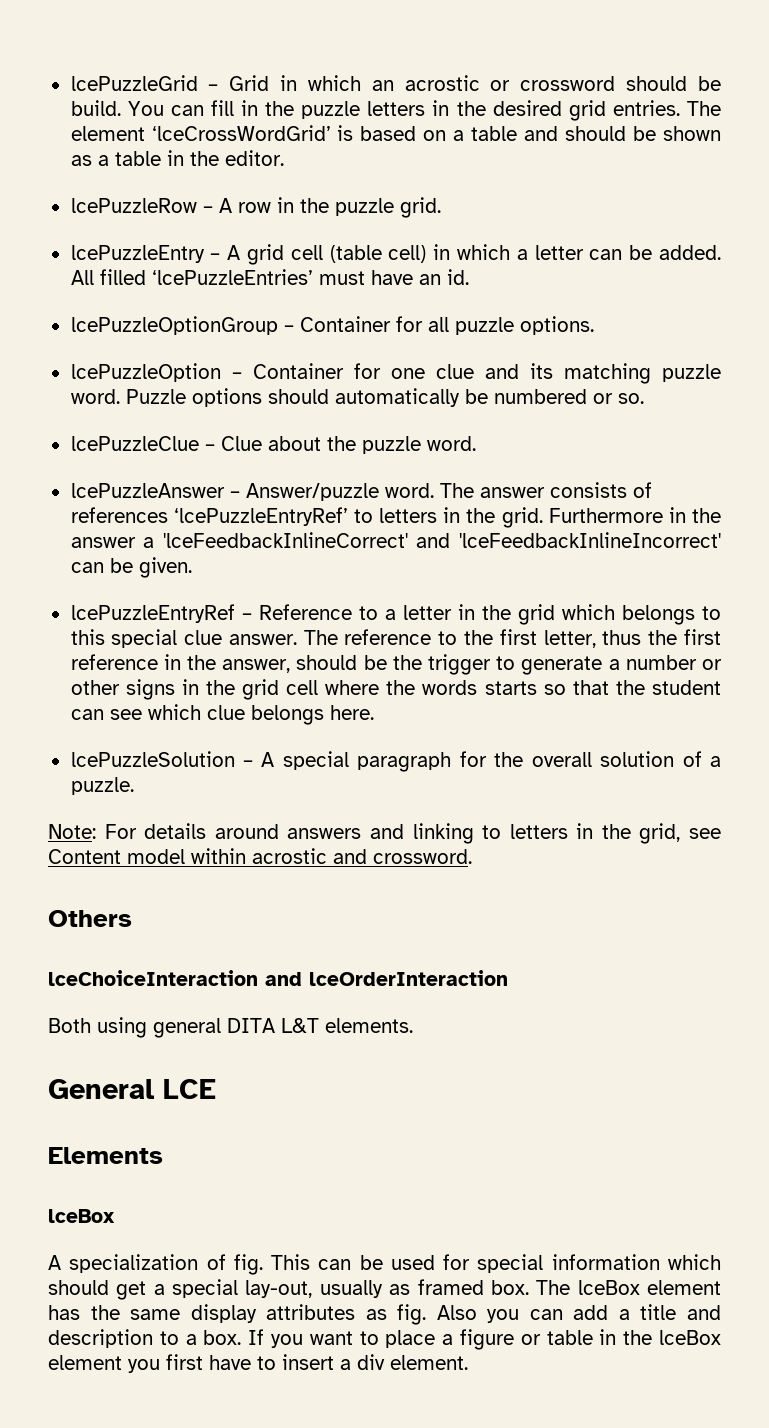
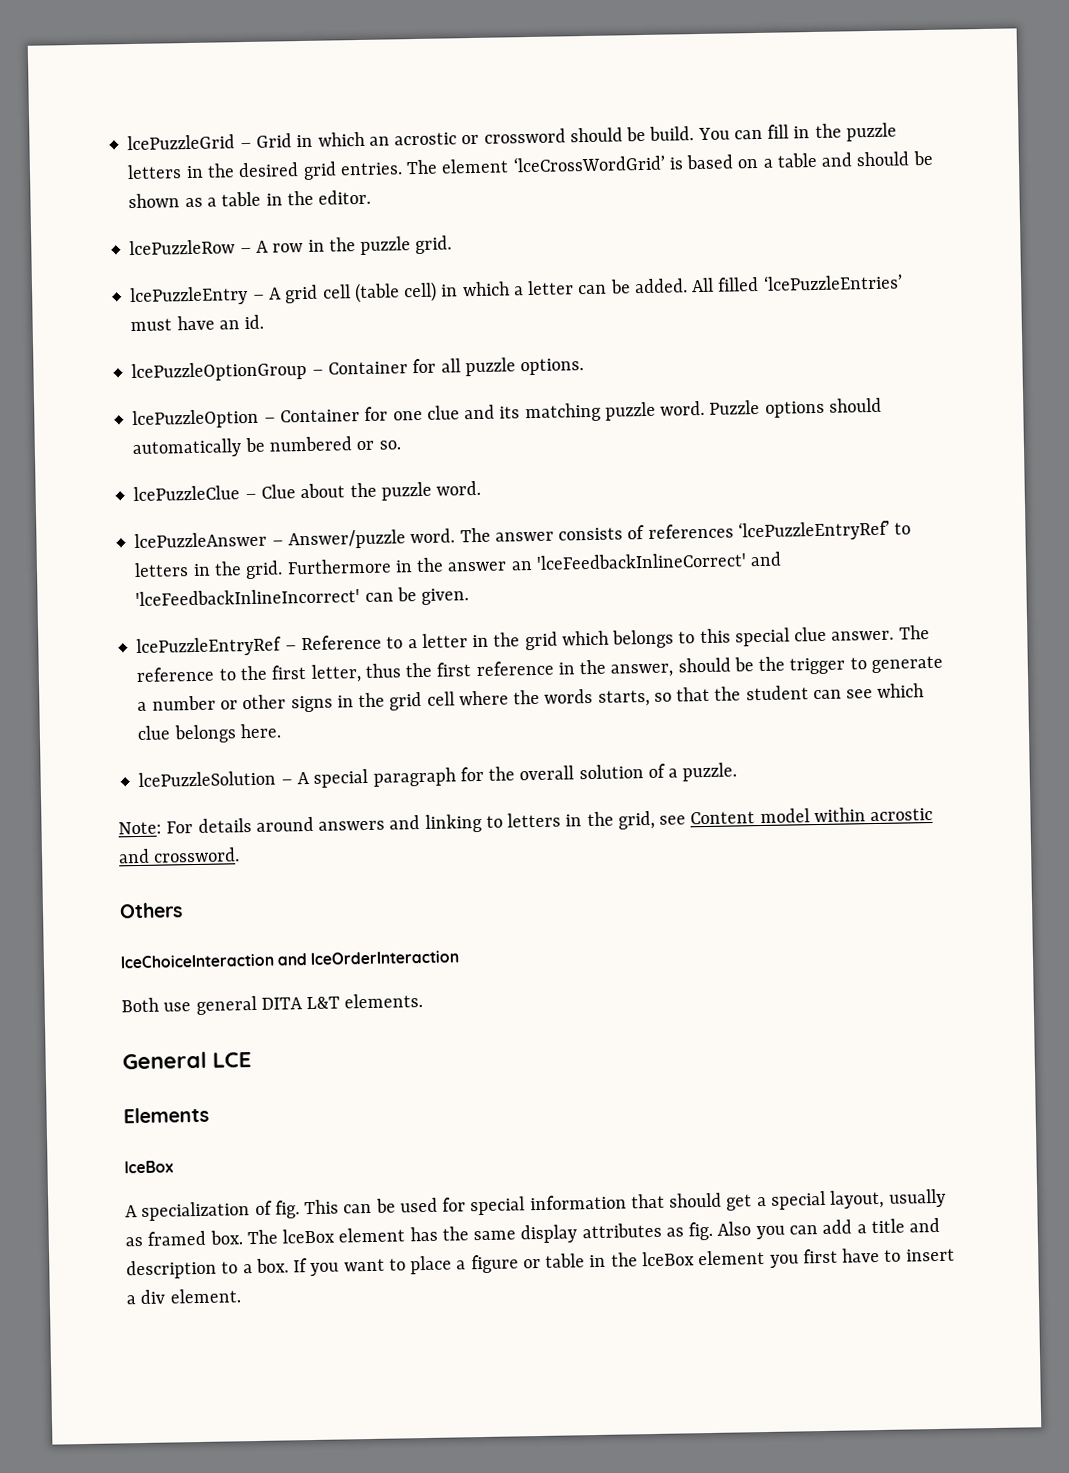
- Furthermore in the answer a 'lceFeedbackInlineCorrect' and 'lceFeedbackInlineIncorrect' can be given.
+ Furthermore in the answer an 'lceFeedbackInlineCorrect' and 'lceFeedbackInlineIncorrect' can be given.
- The reference to the first letter, thus the first reference in the answer, should be the trigger to generate a number or other signs in the grid cell where the words starts so that the student can see which clue belongs here.
+ The reference to the first letter, thus the first reference in the answer, should be the trigger to generate a number or other signs in the grid cell where the words starts, so that the student can see which clue belongs here.
- Both using general DITA L&T elements.
+ Both use general DITA L&T elements.
- A specialization of fig. This can be used for special information which should get a special lay-out, usually as framed box.
+ A specialization of fig. This can be used for special information that should get a special layout, usually as framed box.

